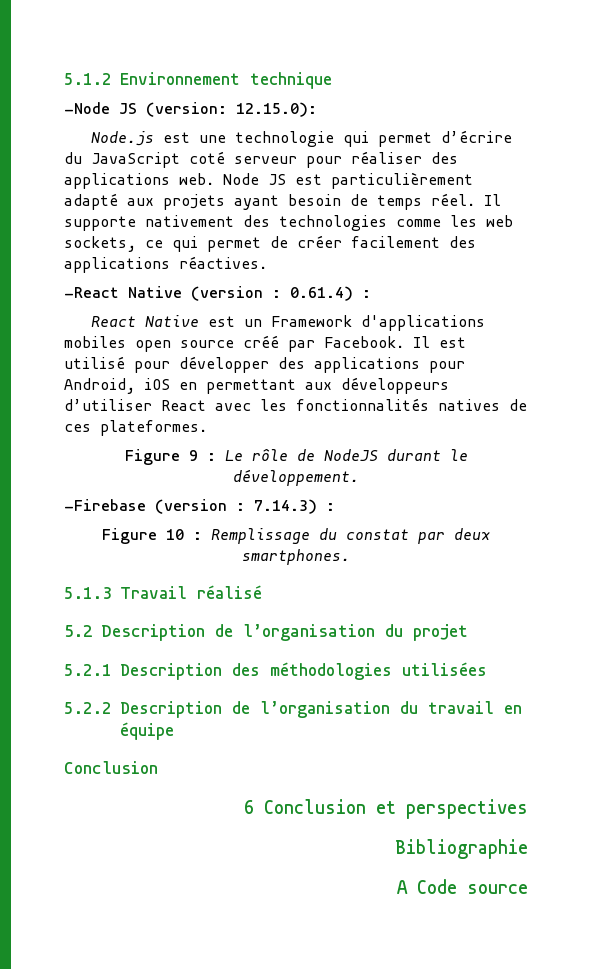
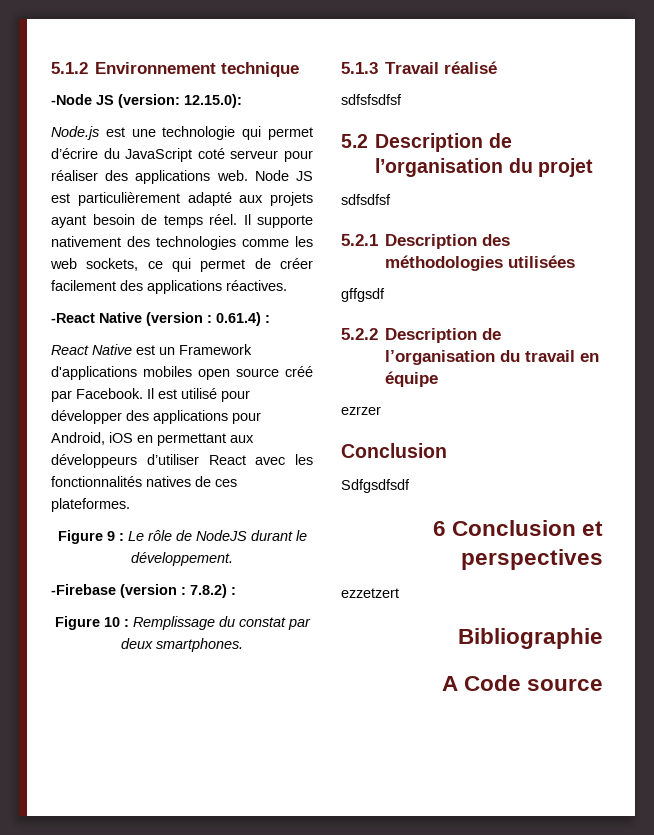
- -Firebase (version : 7.14.3) :
+ -Firebase (version : 7.8.2) :
+ sdfsfsdfsf
+ sdfsdfsf
+ gffgsdf
  5.2.2 Description de l’organisation du travail en équipe
+ ezrzer
  Conclusion
+ Sdfgsdfsdf
+ ezzetzert

